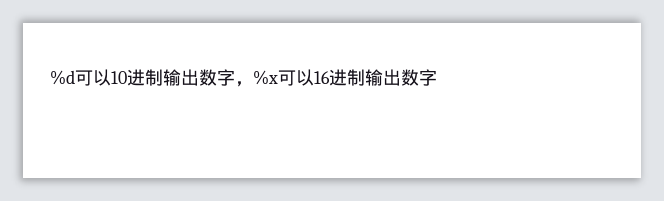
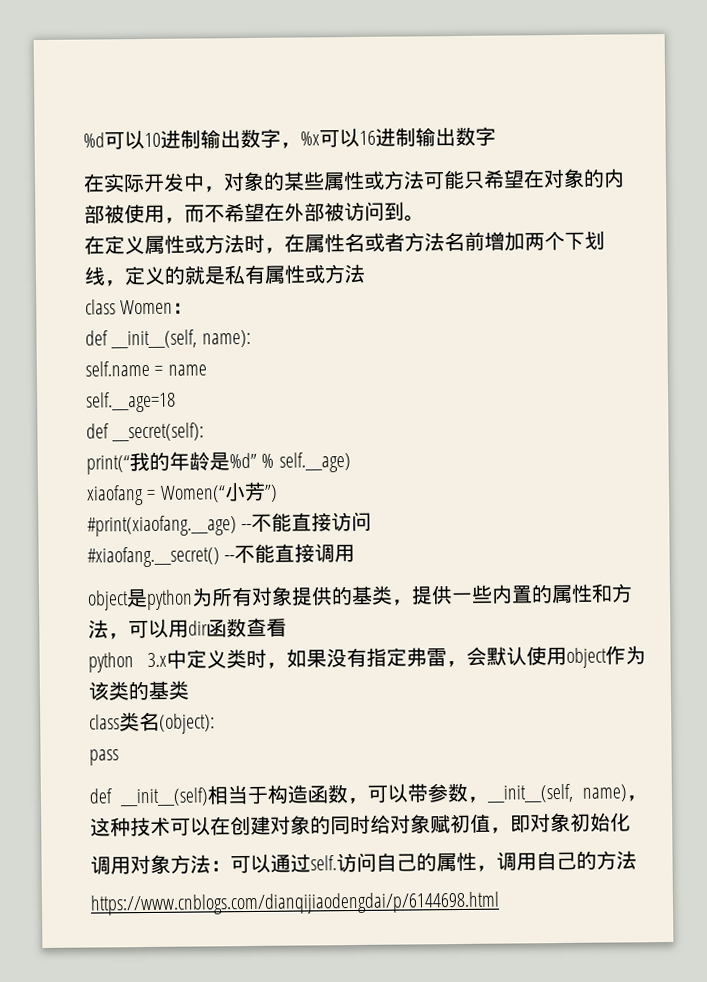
+ 在实际开发中，对象的某些属性或方法可能只希望在对象的内部被使用，而不希望在外部被访问到。
+ 在定义属性或方法时，在属性名或者方法名前增加两个下划线，定义的就是私有属性或方法
+ class Women：
+ def __init__(self, name):
+ self.name = name
+ self.__age=18
+ def __secret(self):
+ print(“我的年龄是%d” % self.__age)
+ xiaofang = Women(“小芳”)
+ #print(xiaofang.__age) --不能直接访问
+ #xiaofang.__secret() --不能直接调用
+ object是python为所有对象提供的基类，提供一些内置的属性和方法，可以用dir函数查看
+ python 3.x中定义类时，如果没有指定弗雷，会默认使用object作为该类的基类
+ class类名(object):
+ pass
+ def __init__(self)相当于构造函数，可以带参数，__init__(self, name)，这种技术可以在创建对象的同时给对象赋初值，即对象初始化
+ 调用对象方法：可以通过self.访问自己的属性，调用自己的方法
+ https://www.cnblogs.com/dianqijiaodengdai/p/6144698.html

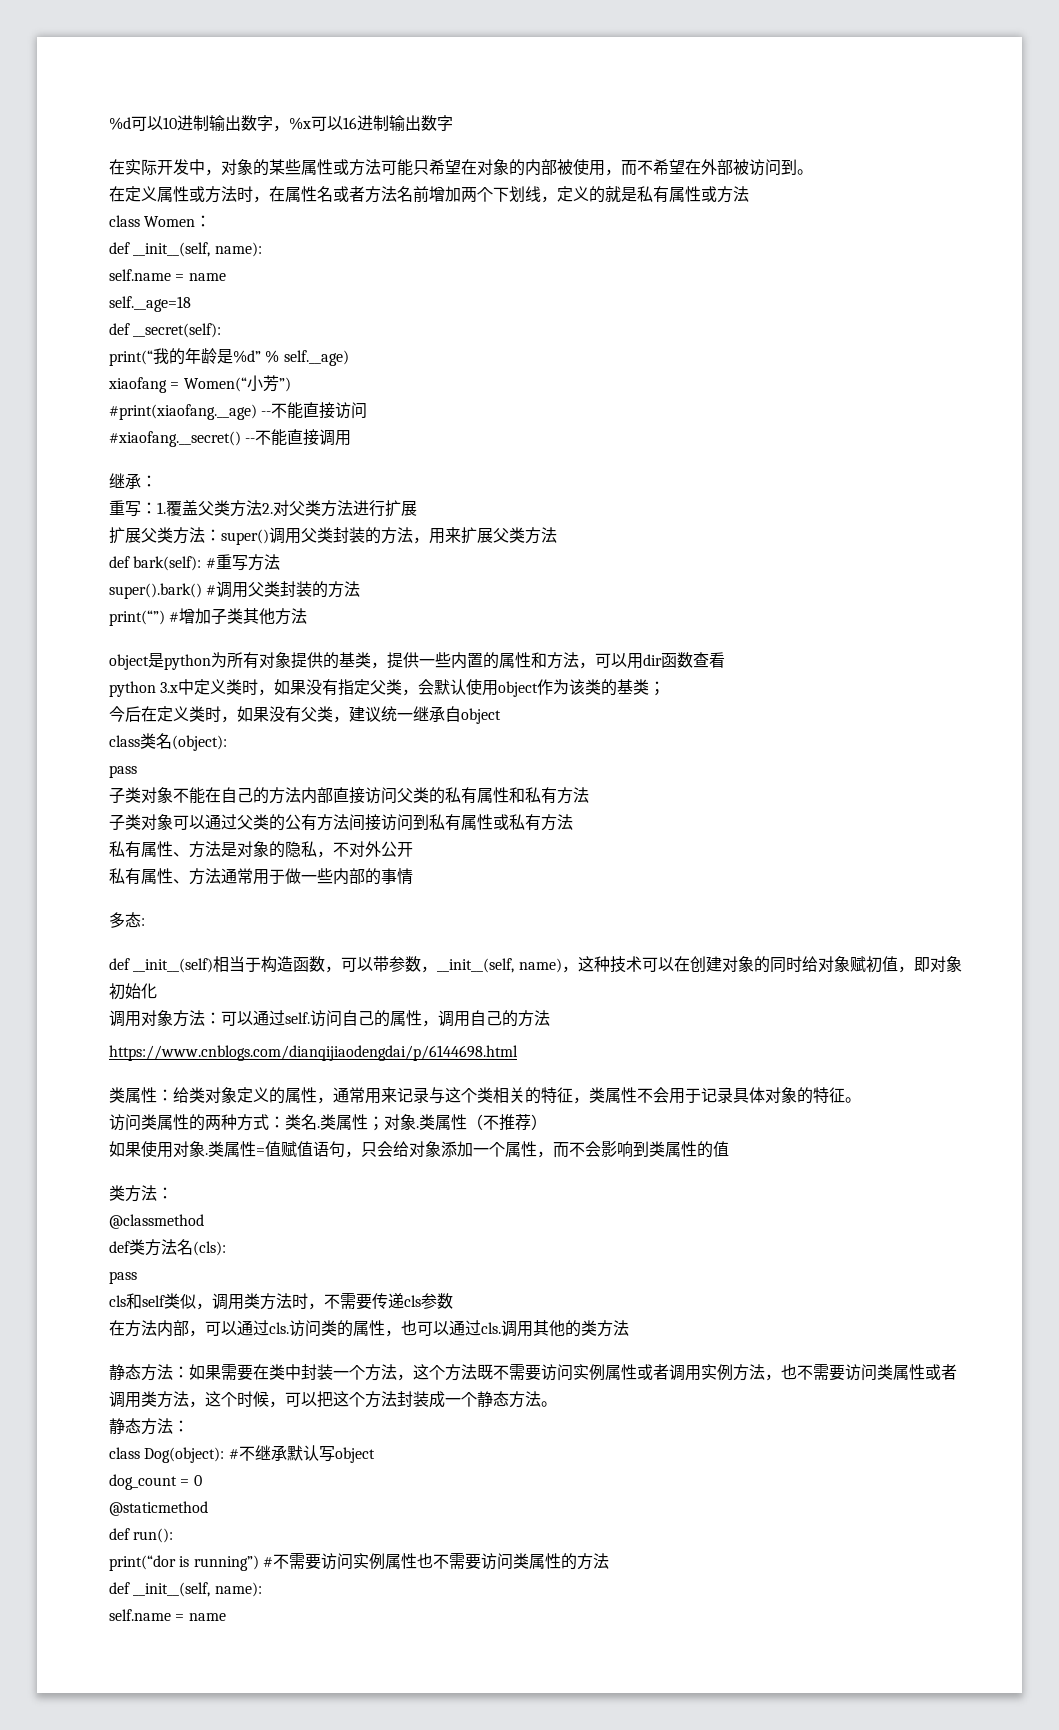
+ 继承：
+ 重写：1.覆盖父类方法2.对父类方法进行扩展
+ 扩展父类方法：super()调用父类封装的方法，用来扩展父类方法
+ def bark(self): #重写方法
+ super().bark() #调用父类封装的方法
+ print(“”) #增加子类其他方法
- python 3.x中定义类时，如果没有指定弗雷，会默认使用object作为该类的基类
+ python 3.x中定义类时，如果没有指定父类，会默认使用object作为该类的基类；
+ 今后在定义类时，如果没有父类，建议统一继承自object
  class类名(object):
  pass
+ 子类对象不能在自己的方法内部直接访问父类的私有属性和私有方法
+ 子类对象可以通过父类的公有方法间接访问到私有属性或私有方法
+ 私有属性、方法是对象的隐私，不对外公开
+ 私有属性、方法通常用于做一些内部的事情
+ 多态:
+ 类属性：给类对象定义的属性，通常用来记录与这个类相关的特征，类属性不会用于记录具体对象的特征。
+ 访问类属性的两种方式：类名.类属性；对象.类属性（不推荐）
+ 如果使用对象.类属性=值赋值语句，只会给对象添加一个属性，而不会影响到类属性的值
+ 类方法：
+ @classmethod
+ def类方法名(cls):
+ pass
+ cls和self类似，调用类方法时，不需要传递cls参数
+ 在方法内部，可以通过cls.访问类的属性，也可以通过cls.调用其他的类方法
+ 静态方法：如果需要在类中封装一个方法，这个方法既不需要访问实例属性或者调用实例方法，也不需要访问类属性或者调用类方法，这个时候，可以把这个方法封装成一个静态方法。
+ 静态方法：
+ class Dog(object): #不继承默认写object
+ dog_count = 0
+ @staticmethod
+ def run():
+ print(“dor is running”) #不需要访问实例属性也不需要访问类属性的方法
+ def __init__(self, name):
+ self.name = name

